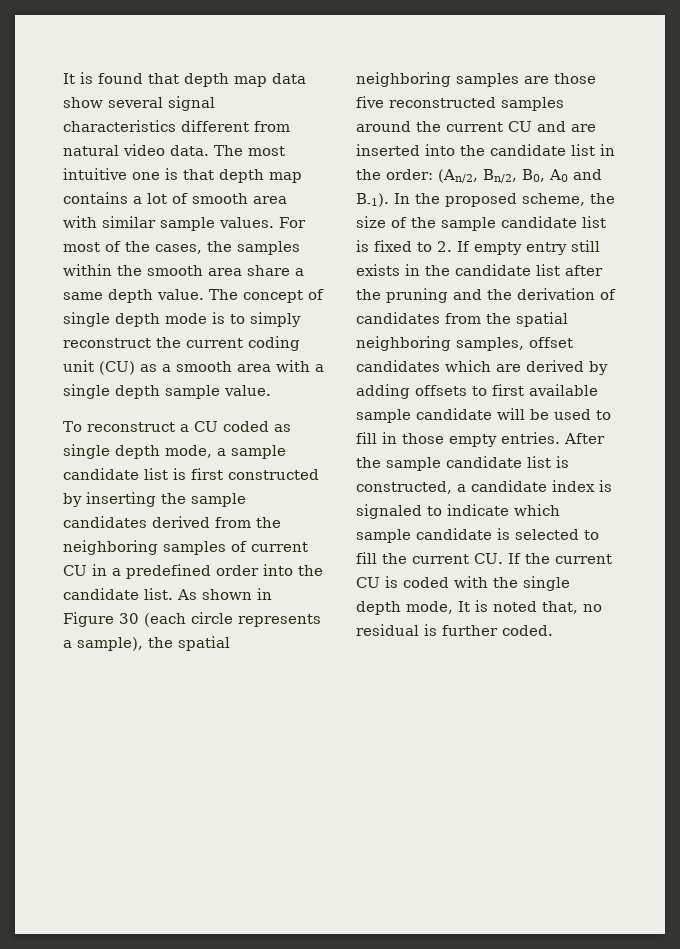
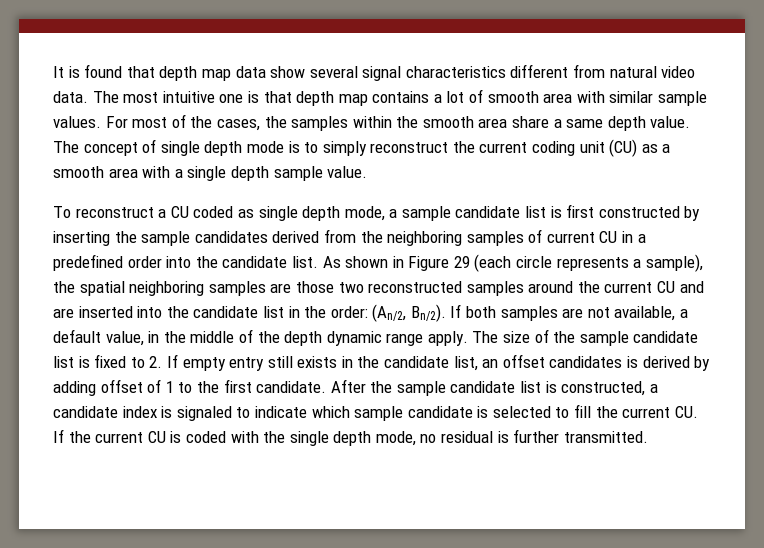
- As shown in Figure 30 (each circle represents a sample), the spatial neighboring samples are those five reconstructed samples around the current CU and are inserted into the candidate list in the order: (An/2, Bn/2, B0, A0 and B-1). In the proposed scheme, the size of the sample candidate list is fixed to 2. If empty entry still exists in the candidate list after the pruning and the derivation of candidates from the spatial neighboring samples, offset candidates which are derived by adding offsets to first available sample candidate will be used to fill in those empty entries.
+ As shown in Figure 29 (each circle represents a sample), the spatial neighboring samples are those two reconstructed samples around the current CU and are inserted into the candidate list in the order: (An/2, Bn/2). If both samples are not available, a default value, in the middle of the depth dynamic range apply. The size of the sample candidate list is fixed to 2. If empty entry still exists in the candidate list, an offset candidates is derived by adding offset of 1 to the first candidate.
- After the sample candidate list is constructed, a candidate index is signaled to indicate which sample candidate is selected to fill the current CU. If the current CU is coded with the single depth mode, It is noted that, no residual is further coded.
+ After the sample candidate list is constructed, a candidate index is signaled to indicate which sample candidate is selected to fill the current CU. If the current CU is coded with the single depth mode, no residual is further transmitted.

